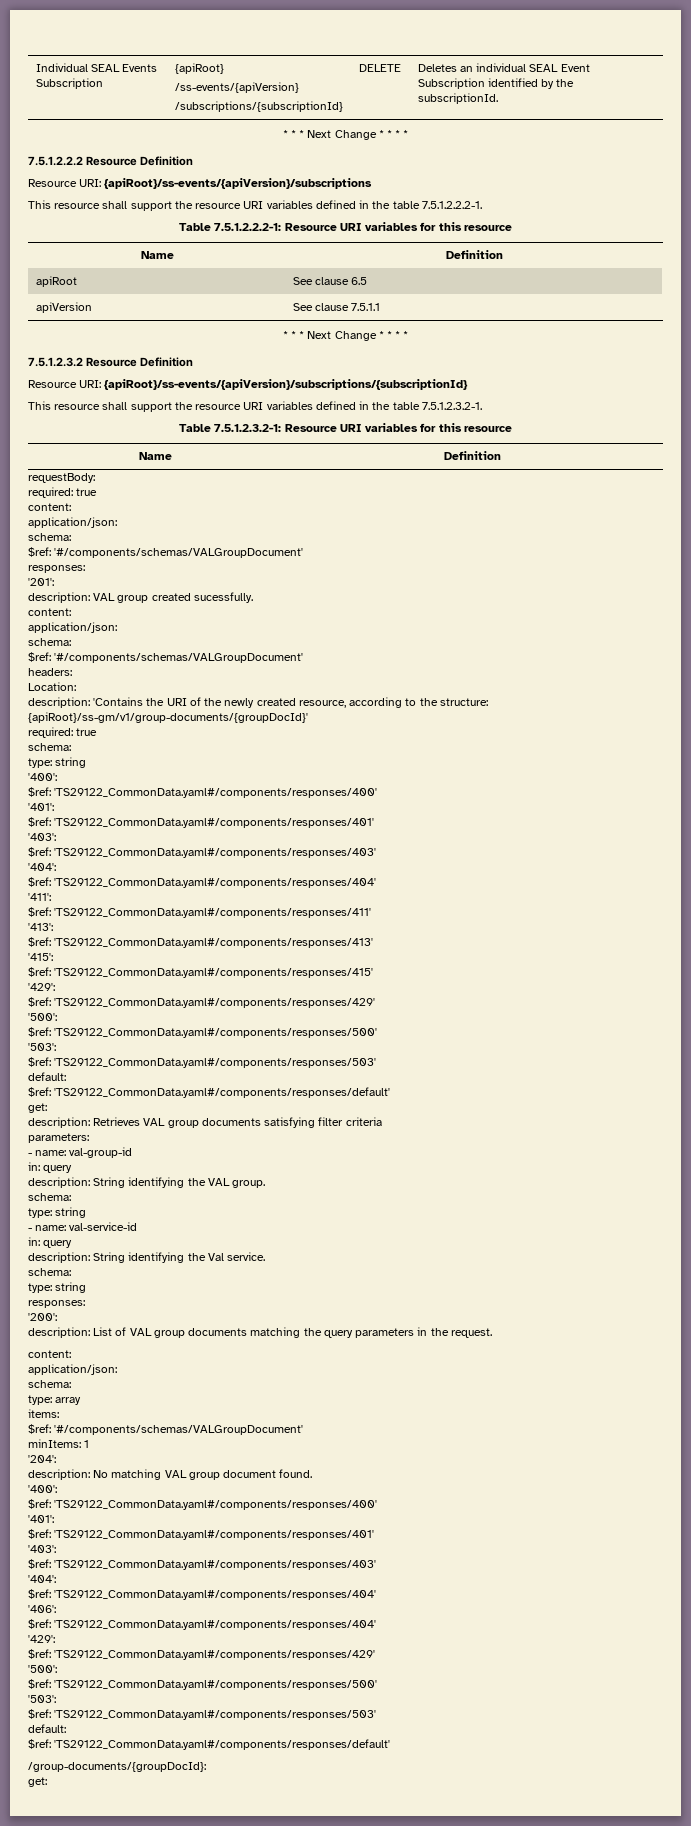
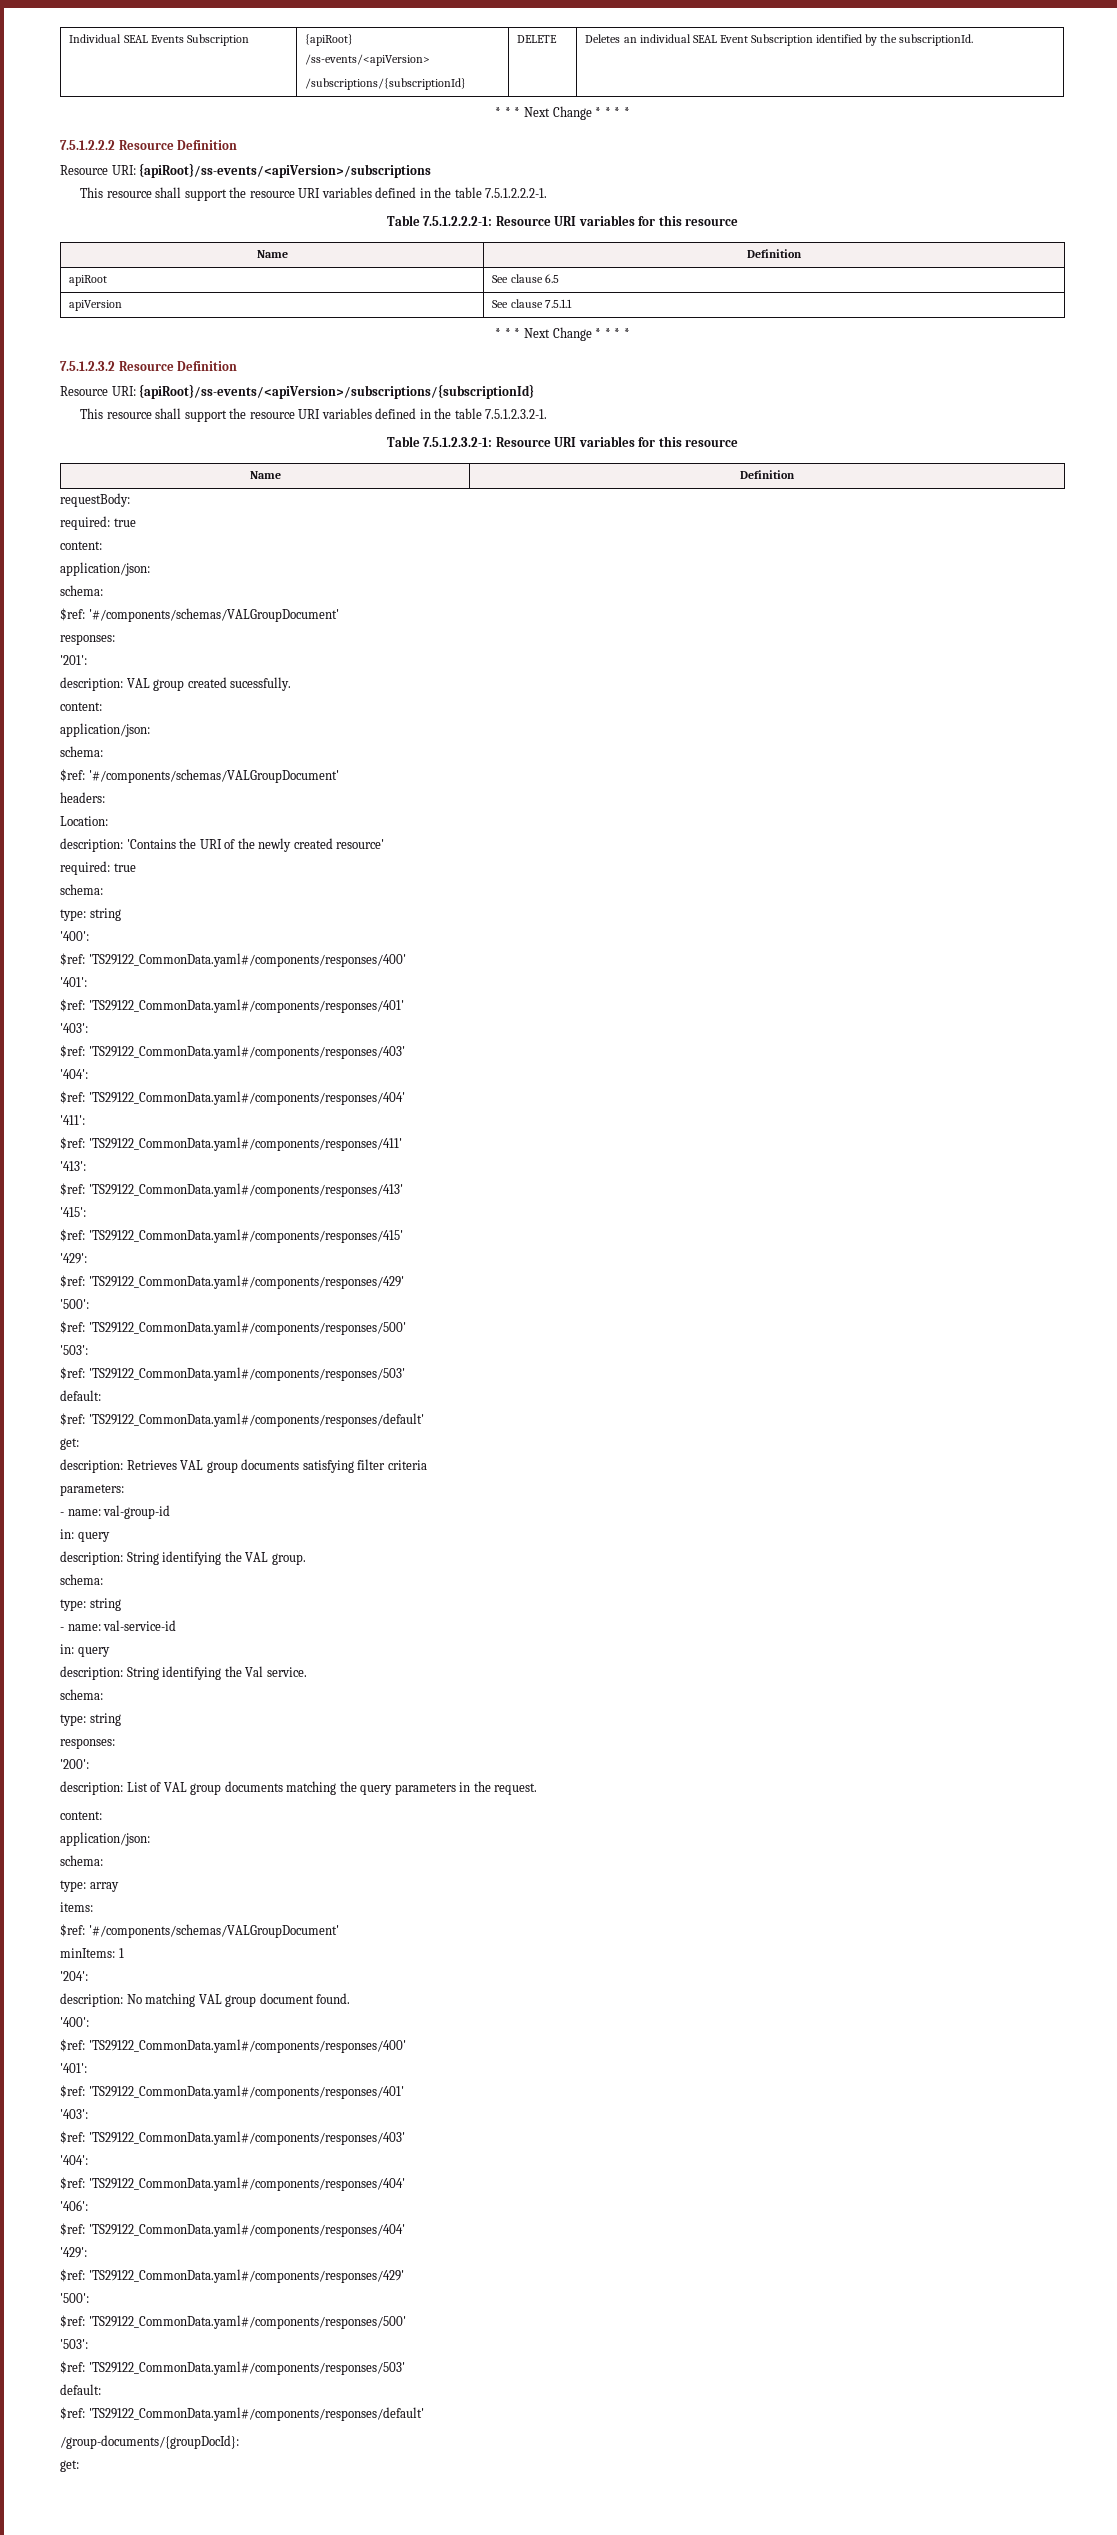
  Individual SEAL Events Subscription | {apiRoot}
- /ss-events/{apiVersion}
+ /ss-events/<apiVersion>
- Resource URI: {apiRoot}/ss-events/{apiVersion}/subscriptions
+ Resource URI: {apiRoot}/ss-events/<apiVersion>/subscriptions
- Resource URI: {apiRoot}/ss-events/{apiVersion}/subscriptions/{subscriptionId}
+ Resource URI: {apiRoot}/ss-events/<apiVersion>/subscriptions/{subscriptionId}
- description: 'Contains the URI of the newly created resource, according to the structure: {apiRoot}/ss-gm/v1/group-documents/{groupDocId}'
+ description: 'Contains the URI of the newly created resource'

